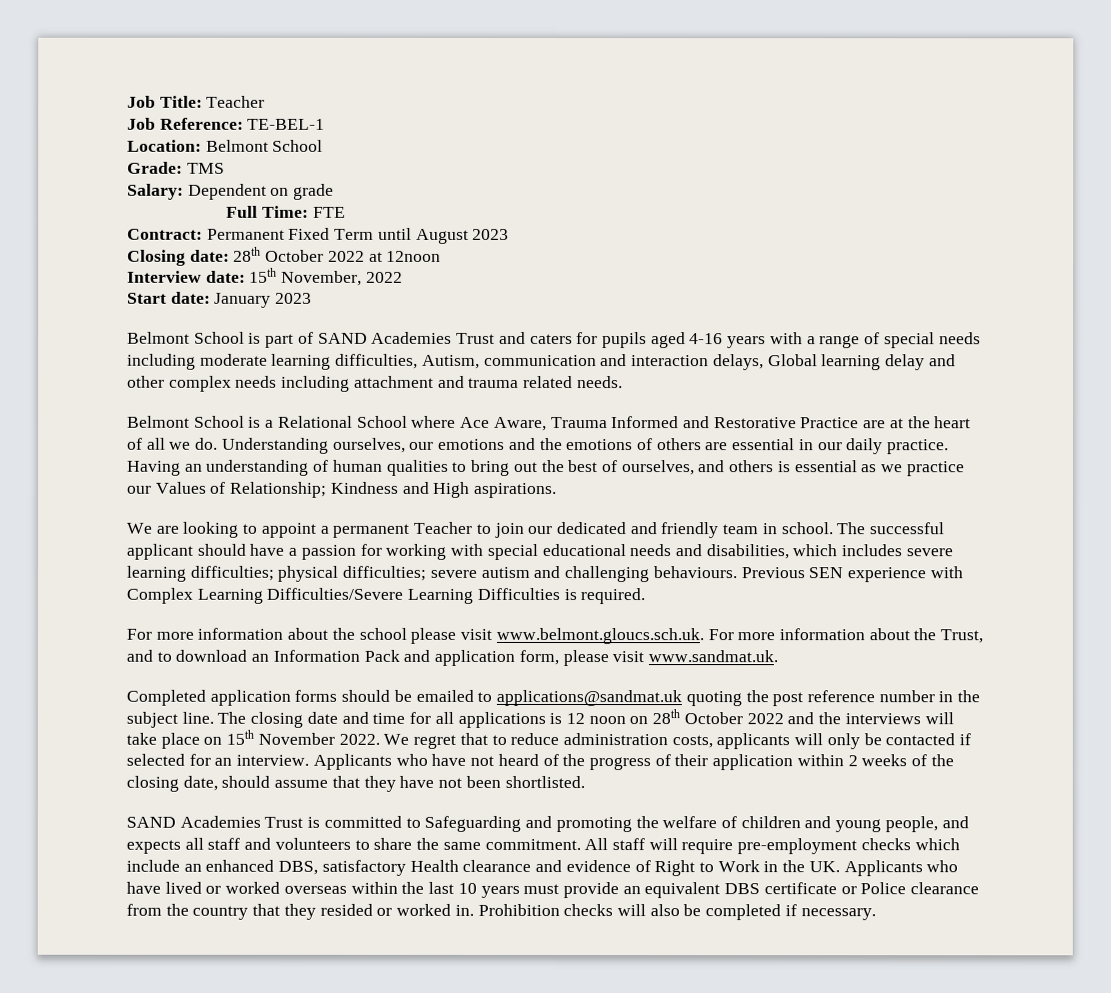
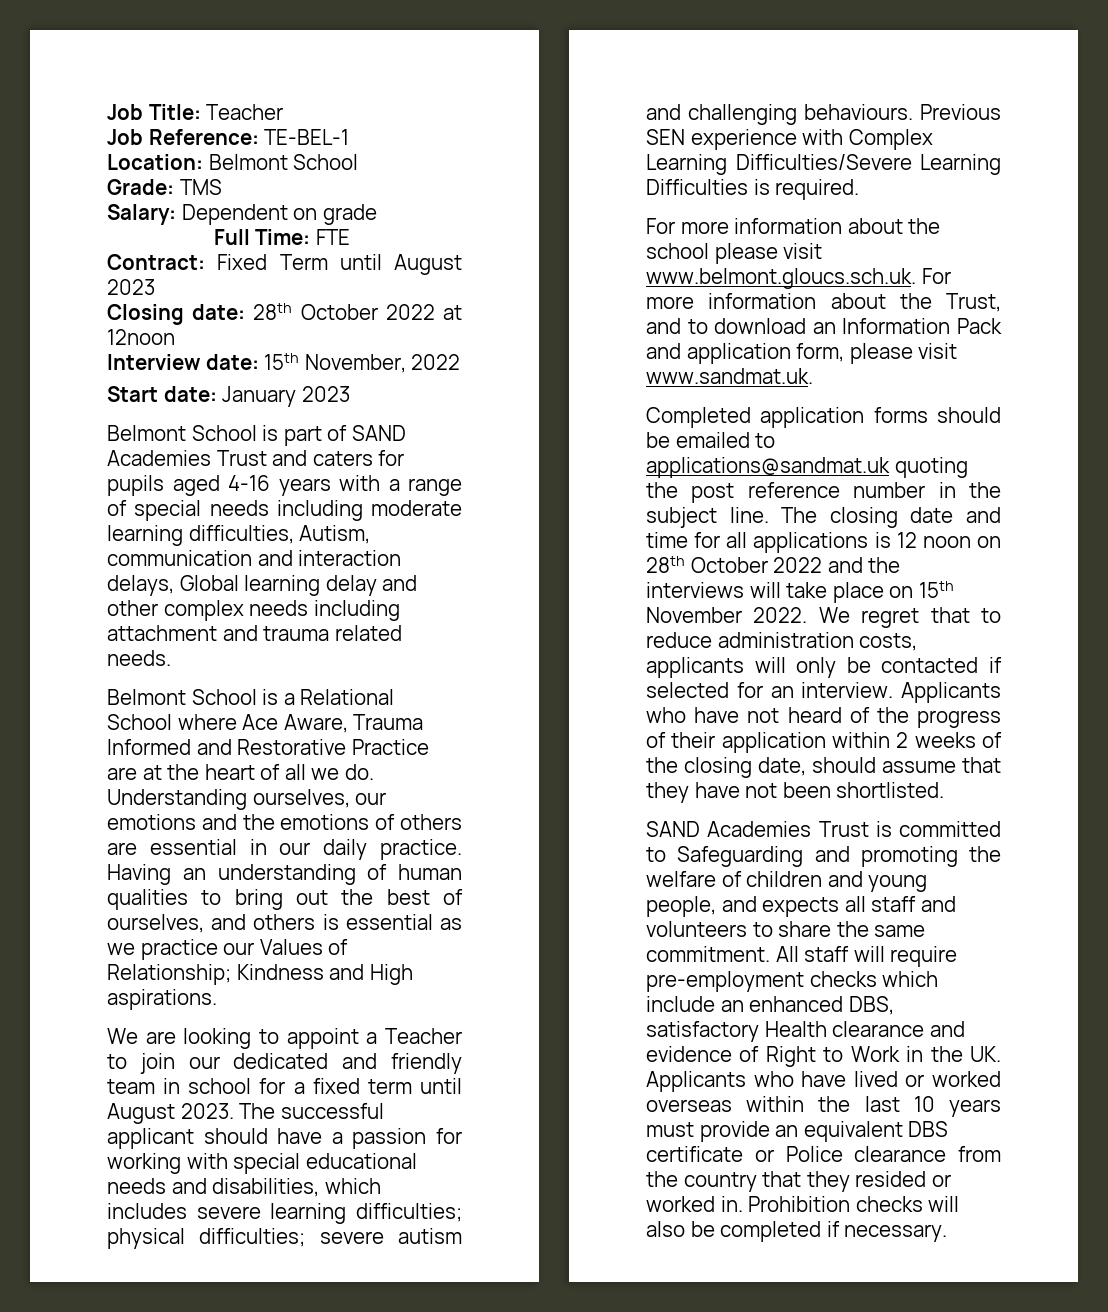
- Contract: Permanent Fixed Term until August 2023
+ Contract: Fixed Term until August 2023
- We are looking to appoint a permanent Teacher to join our dedicated and friendly team in school.
+ We are looking to appoint a Teacher to join our dedicated and friendly team in school for a fixed term until August 2023.

